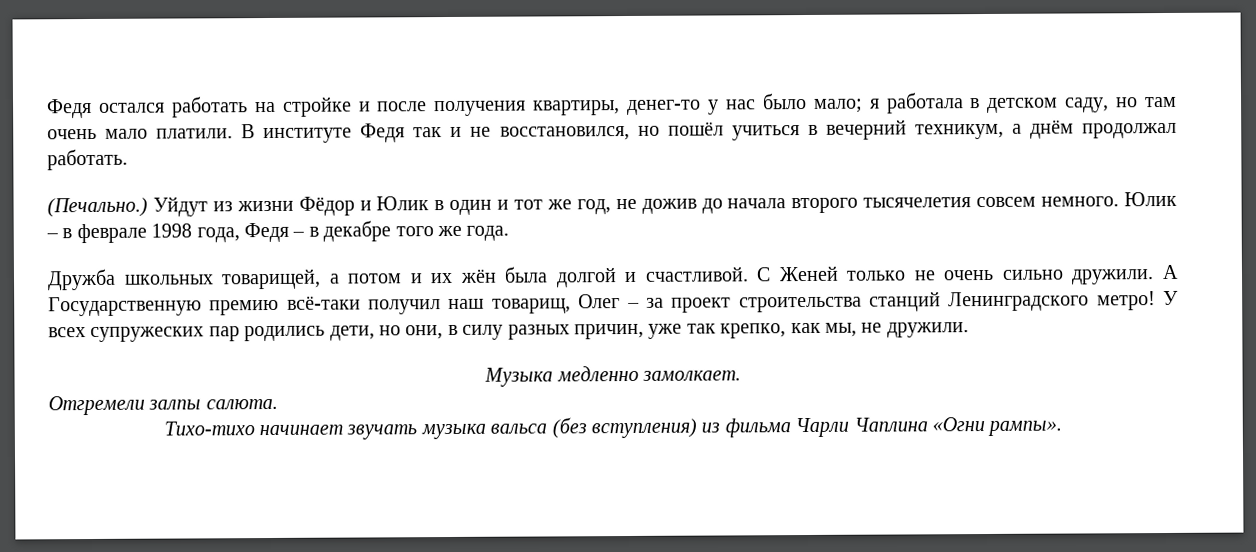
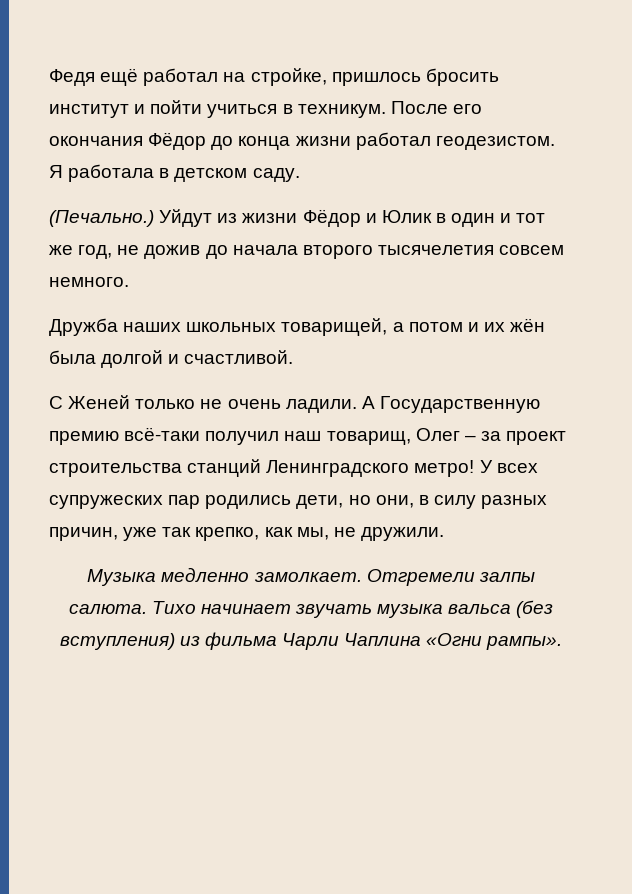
- Федя остался работать на стройке и после получения квартиры, денег-то у нас было мало; я работала в детском саду, но там очень мало платили. В институте Федя так и не восстановился, но пошёл учиться в вечерний техникум, а днём продолжал работать.
+ Федя ещё работал на стройке, пришлось бросить институт и пойти учиться в техникум. После его окончания Фёдор до конца жизни работал геодезистом. Я работала в детском саду.
- Юлик – в феврале 1998 года, Федя – в декабре того же года.
- Дружба школьных товарищей, а потом и их жён была долгой и счастливой. С Женей только не очень сильно дружили.
+ Дружба наших школьных товарищей, а потом и их жён была долгой и счастливой.
+ С Женей только не очень ладили.
- Музыка медленно замолкает.
- Отгремели залпы салюта.
- Тихо-тихо начинает звучать музыка вальса (без вступления) из фильма Чарли Чаплина «Огни рампы».
+ Музыка медленно замолкает. Отгремели залпы салюта. Тихо начинает звучать музыка вальса (без вступления) из фильма Чарли Чаплина «Огни рампы».

